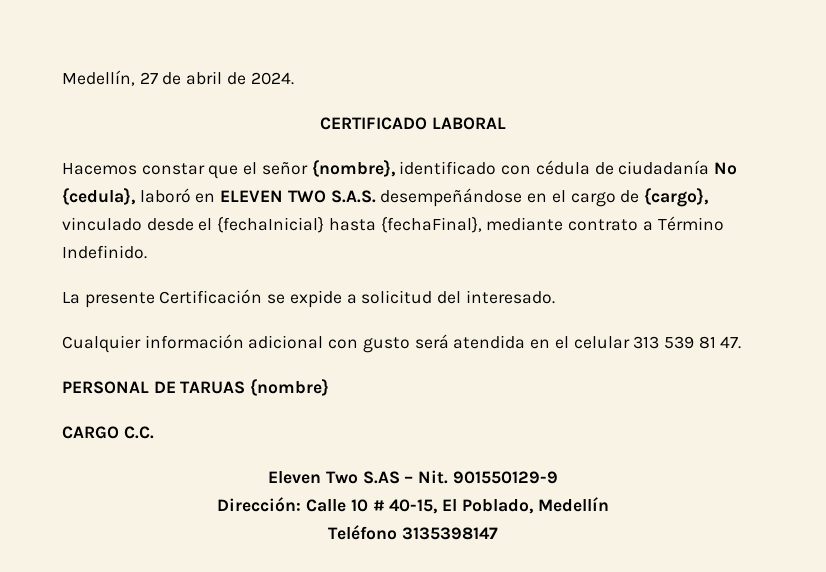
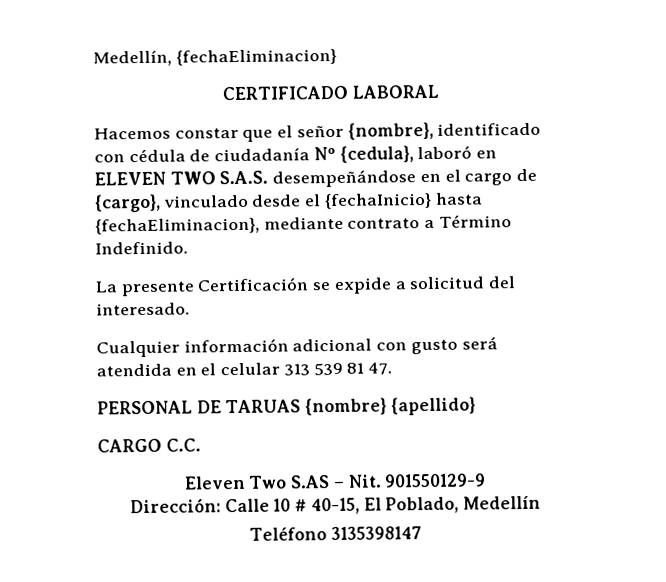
- Medellín, 27 de abril de 2024.
+ Medellín, {fechaEliminacion}
- Hacemos constar que el señor {nombre}, identificado con cédula de ciudadanía Nº {cedula}, laboró en ELEVEN TWO S.A.S. desempeñándose en el cargo de {cargo}, vinculado desde el {fechaInicial} hasta {fechaFinal}, mediante contrato a Término Indefinido.
+ Hacemos constar que el señor {nombre}, identificado con cédula de ciudadanía Nº {cedula}, laboró en ELEVEN TWO S.A.S. desempeñándose en el cargo de {cargo}, vinculado desde el {fechaInicio} hasta {fechaEliminacion}, mediante contrato a Término Indefinido.
- PERSONAL DE TARUAS {nombre}
+ PERSONAL DE TARUAS {nombre} {apellido}

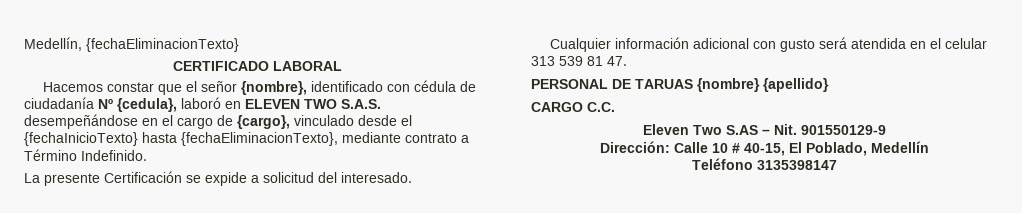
- Medellín, {fechaEliminacion}
+ Medellín, {fechaEliminacionTexto}
- Hacemos constar que el señor {nombre}, identificado con cédula de ciudadanía Nº {cedula}, laboró en ELEVEN TWO S.A.S. desempeñándose en el cargo de {cargo}, vinculado desde el {fechaInicio} hasta {fechaEliminacion}, mediante contrato a Término Indefinido.
+ Hacemos constar que el señor {nombre}, identificado con cédula de ciudadanía Nº {cedula}, laboró en ELEVEN TWO S.A.S. desempeñándose en el cargo de {cargo}, vinculado desde el {fechaInicioTexto} hasta {fechaEliminacionTexto}, mediante contrato a Término Indefinido.

